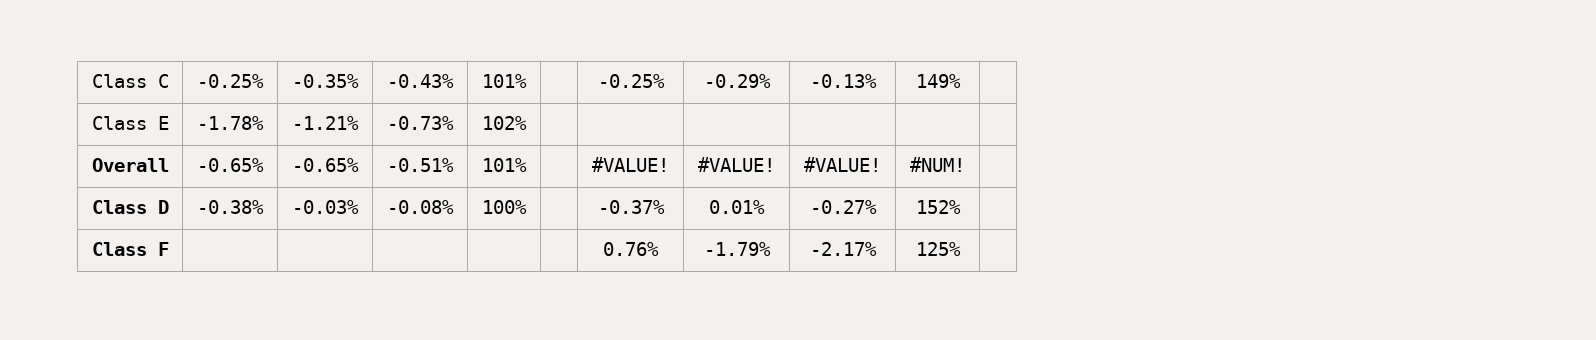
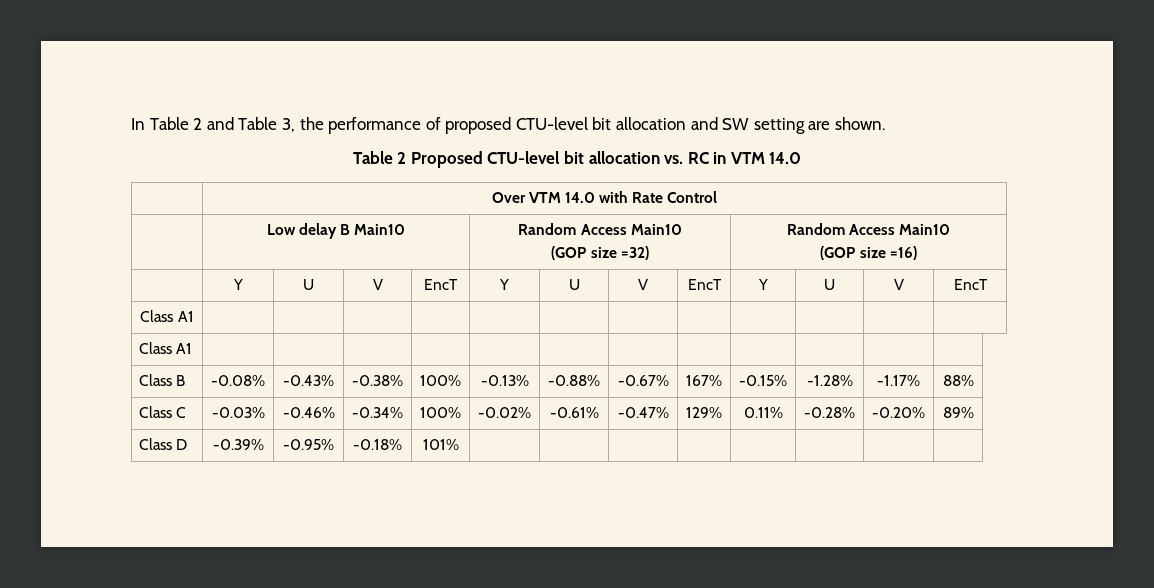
- Class C | -0.25% | -0.35% | -0.43% | 101% | | -0.25% | -0.29% | -0.13% | 149% |
- Class E | -1.78% | -1.21% | -0.73% | 102% | | | | | |
- Overall | -0.65% | -0.65% | -0.51% | 101% | | #VALUE! | #VALUE! | #VALUE! | #NUM! |
- Class D | -0.38% | -0.03% | -0.08% | 100% | | -0.37% | 0.01% | -0.27% | 152% |
- Class F | | | | | | 0.76% | -1.79% | -2.17% | 125% |
+ In Table 2 and Table 3, the performance of proposed CTU-level bit allocation and SW setting are shown.
+ Table 2 Proposed CTU-level bit allocation vs. RC in VTM 14.0
+ | Over VTM 14.0 with Rate Control
+ | Low delay B Main10 | Random Access Main10
+ (GOP size =32) | Random Access Main10
+ (GOP size =16)
+ | Y | U | V | EncT | Y | U | V | EncT | Y | U | V | EncT
+ Class A1 | | | | | | | | | | | |
+ Class A1 | | | | | | | | | | | |
+ Class B | -0.08% | -0.43% | -0.38% | 100% | -0.13% | -0.88% | -0.67% | 167% | -0.15% | -1.28% | -1.17% | 88%
+ Class C | -0.03% | -0.46% | -0.34% | 100% | -0.02% | -0.61% | -0.47% | 129% | 0.11% | -0.28% | -0.20% | 89%
+ Class D | -0.39% | -0.95% | -0.18% | 101% | | | | | | | |

